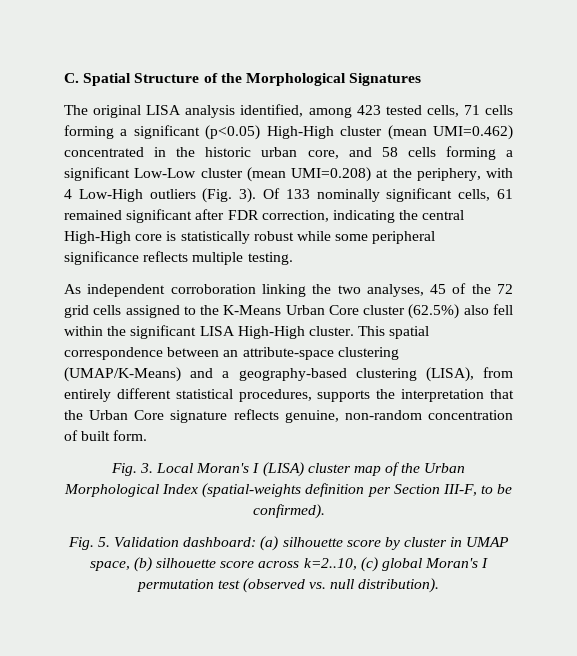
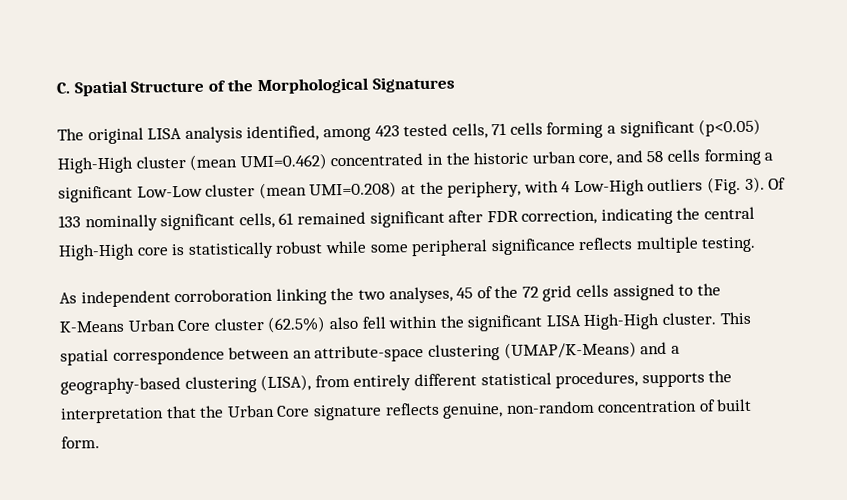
- Fig. 3. Local Moran's I (LISA) cluster map of the Urban Morphological Index (spatial-weights definition per Section III-F, to be confirmed).
- Fig. 5. Validation dashboard: (a) silhouette score by cluster in UMAP space, (b) silhouette score across k=2..10, (c) global Moran's I permutation test (observed vs. null distribution).

